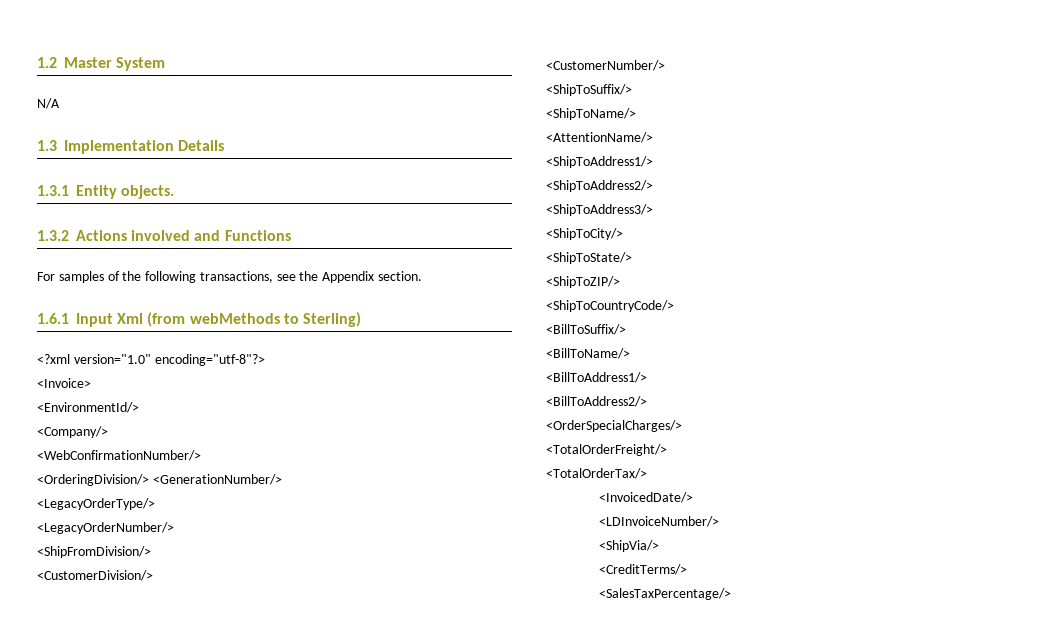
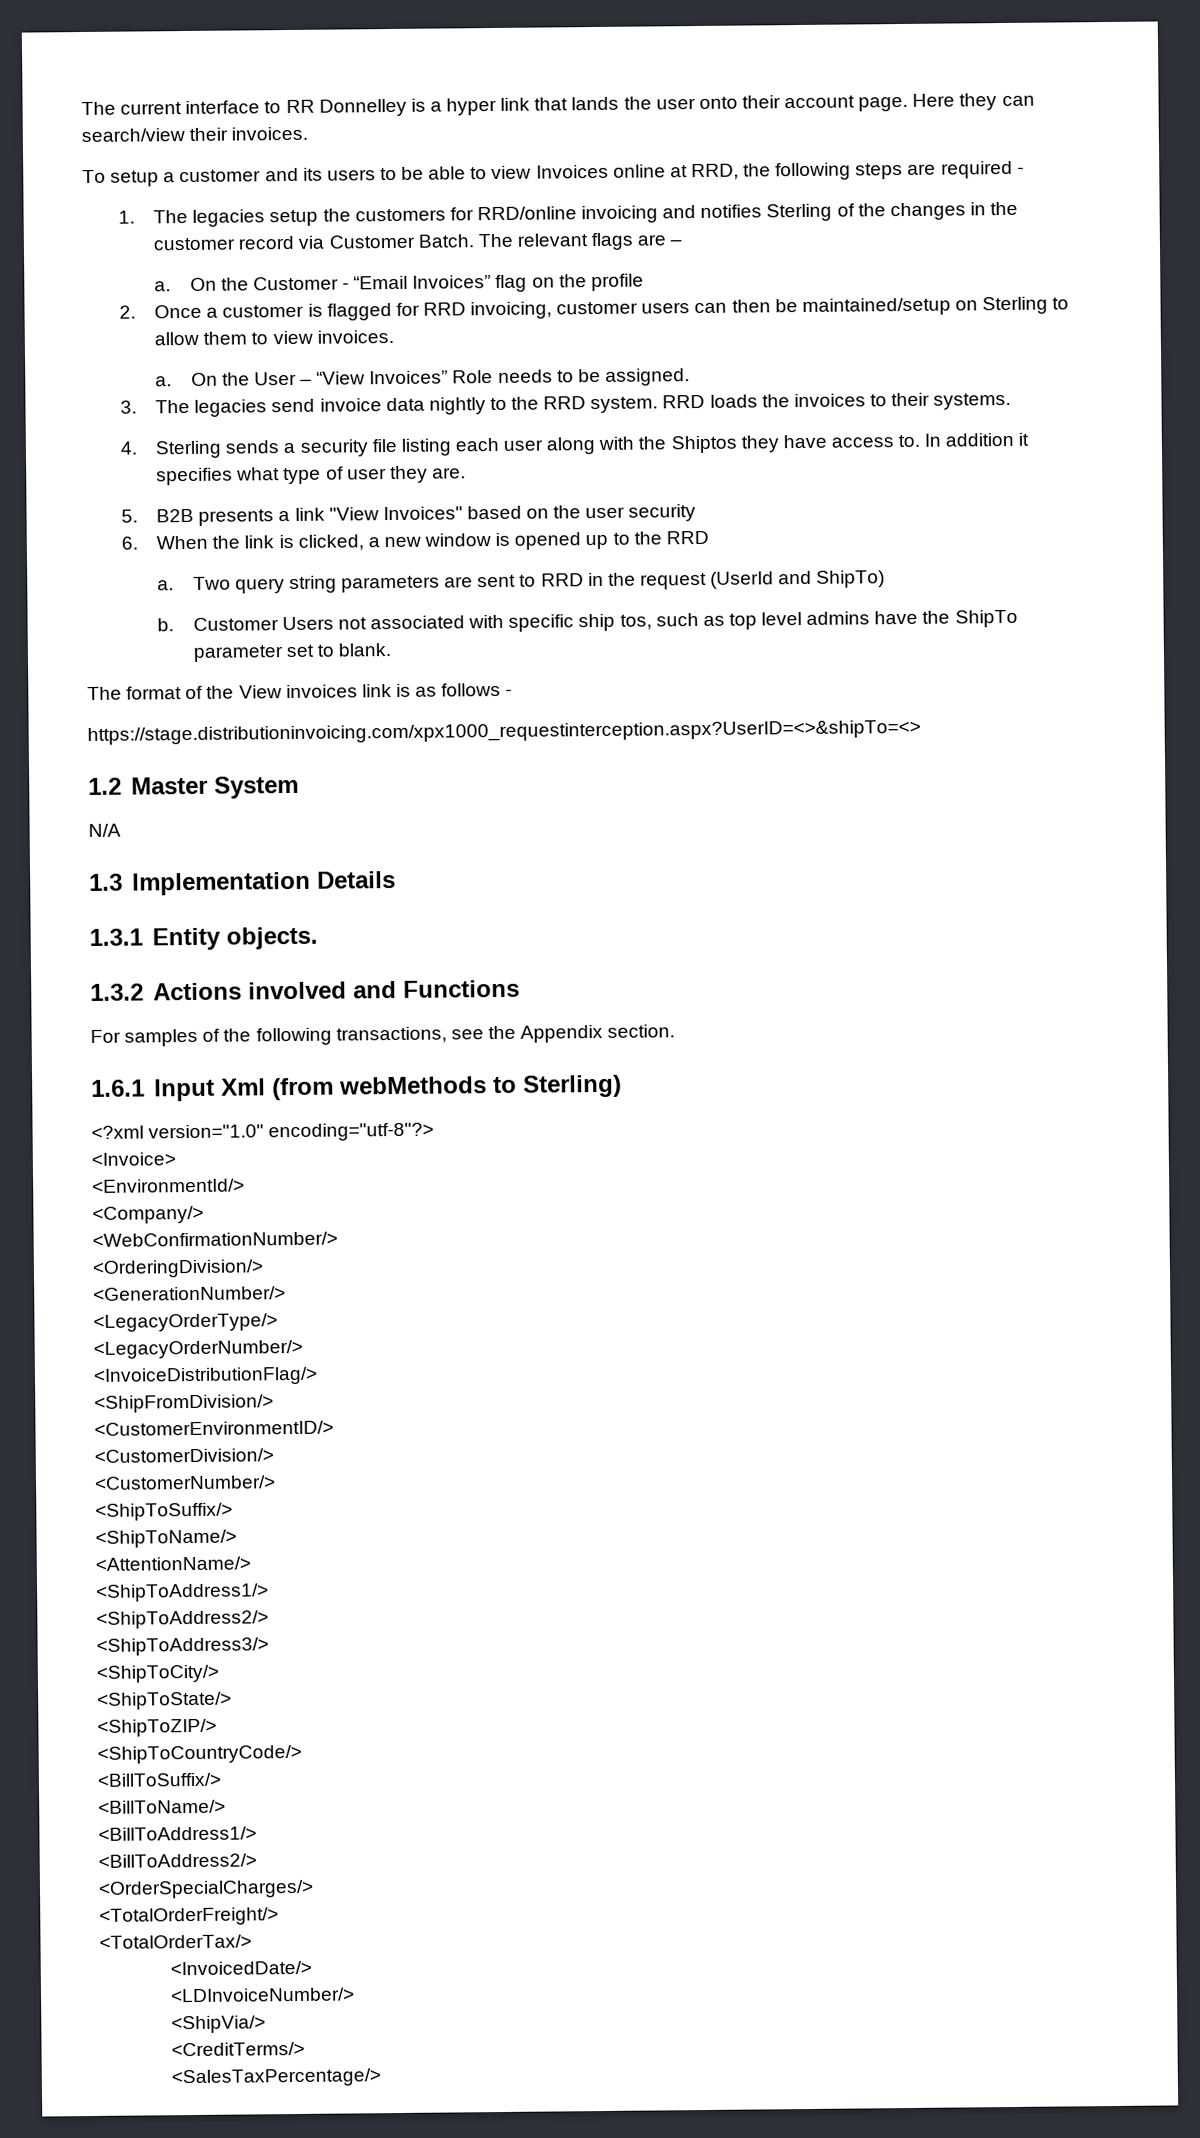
+ The current interface to RR Donnelley is a hyper link that lands the user onto their account page. Here they can search/view their invoices.
+ To setup a customer and its users to be able to view Invoices online at RRD, the following steps are required -
+ 1. The legacies setup the customers for RRD/online invoicing and notifies Sterling of the changes in the customer record via Customer Batch. The relevant flags are –
+ a. On the Customer - “Email Invoices” flag on the profile
+ 2. Once a customer is flagged for RRD invoicing, customer users can then be maintained/setup on Sterling to allow them to view invoices.
+ a. On the User – “View Invoices” Role needs to be assigned.
+ 3. The legacies send invoice data nightly to the RRD system. RRD loads the invoices to their systems.
+ 4. Sterling sends a security file listing each user along with the Shiptos they have access to. In addition it specifies what type of user they are.
+ 5. B2B presents a link "View Invoices" based on the user security
+ 6. When the link is clicked, a new window is opened up to the RRD
+ a. Two query string parameters are sent to RRD in the request (UserId and ShipTo)
+ b. Customer Users not associated with specific ship tos, such as top level admins have the ShipTo parameter set to blank.
+ The format of the View invoices link is as follows -
+ https://stage.distributioninvoicing.com/xpx1000_requestinterception.aspx?UserID=<>&shipTo=<>
- <OrderingDivision/> <GenerationNumber/>
+ <OrderingDivision/>
+ <GenerationNumber/>
+ <InvoiceDistributionFlag/>
+ <CustomerEnvironmentID/>

